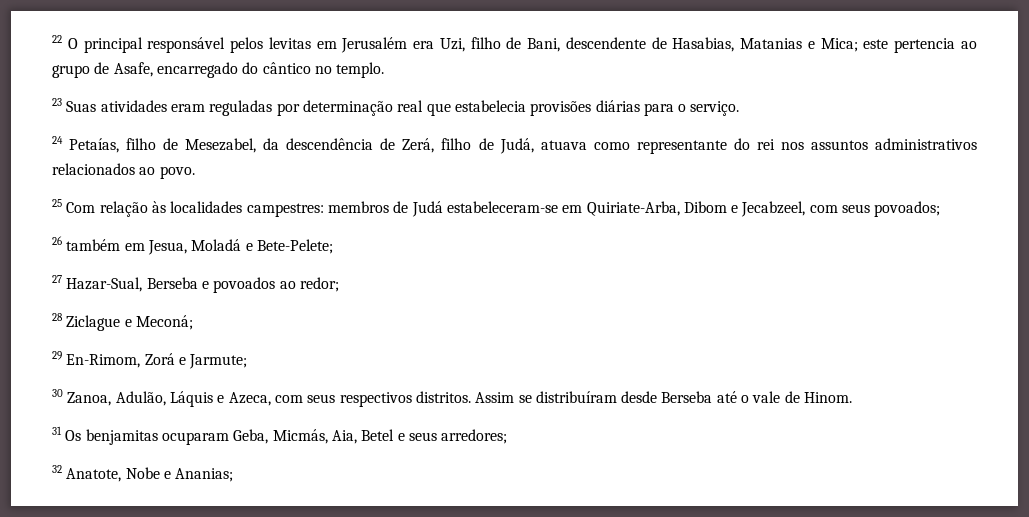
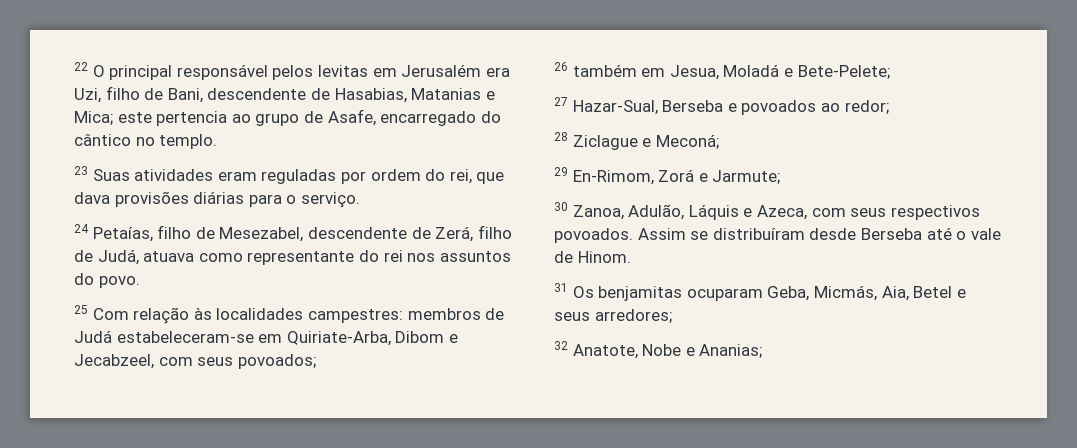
- 23 Suas atividades eram reguladas por determinação real que estabelecia provisões diárias para o serviço.
+ 23 Suas atividades eram reguladas por ordem do rei, que dava provisões diárias para o serviço.
- 24 Petaías, filho de Mesezabel, da descendência de Zerá, filho de Judá, atuava como representante do rei nos assuntos administrativos relacionados ao povo.
+ 24 Petaías, filho de Mesezabel, descendente de Zerá, filho de Judá, atuava como representante do rei nos assuntos do povo.
- 30 Zanoa, Adulão, Láquis e Azeca, com seus respectivos distritos.
+ 30 Zanoa, Adulão, Láquis e Azeca, com seus respectivos povoados.

